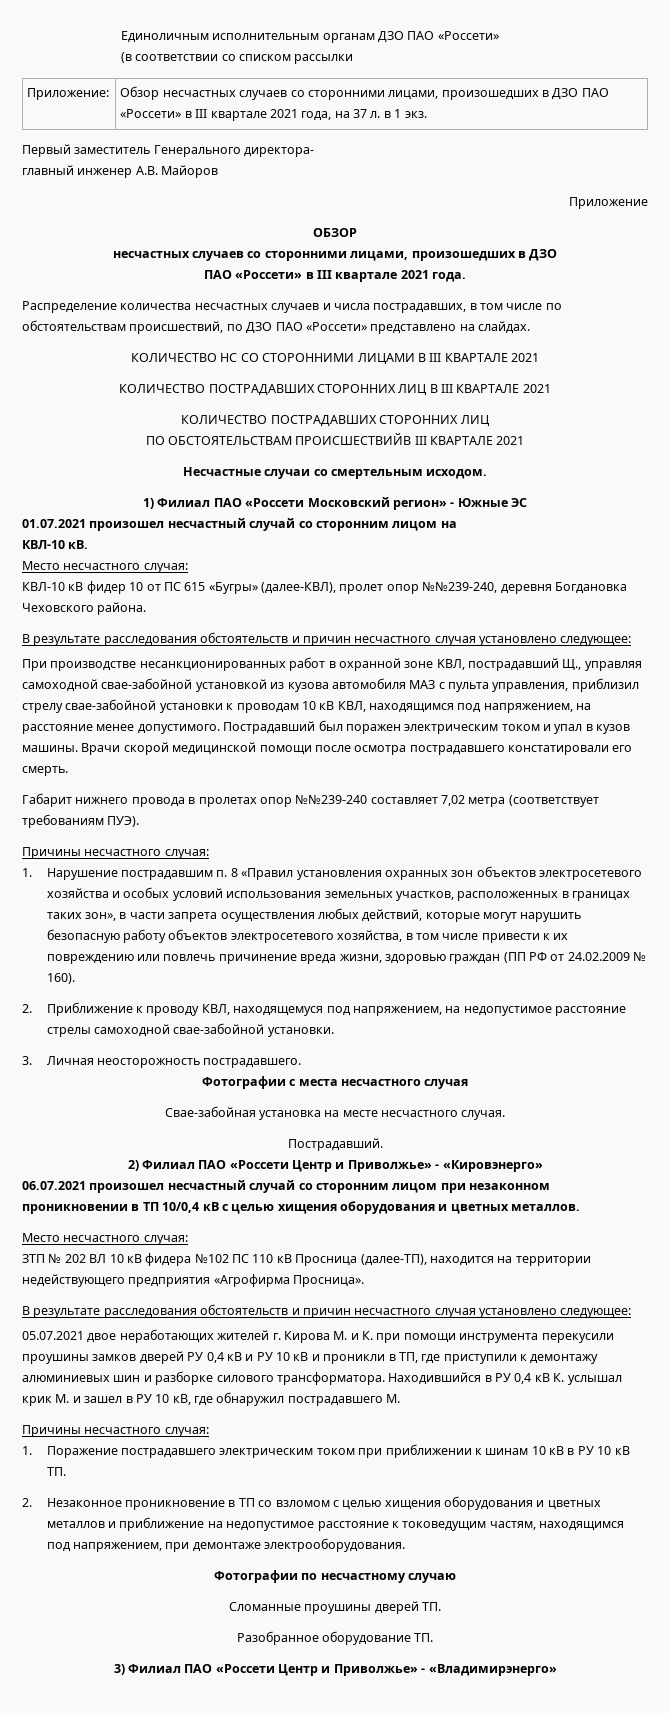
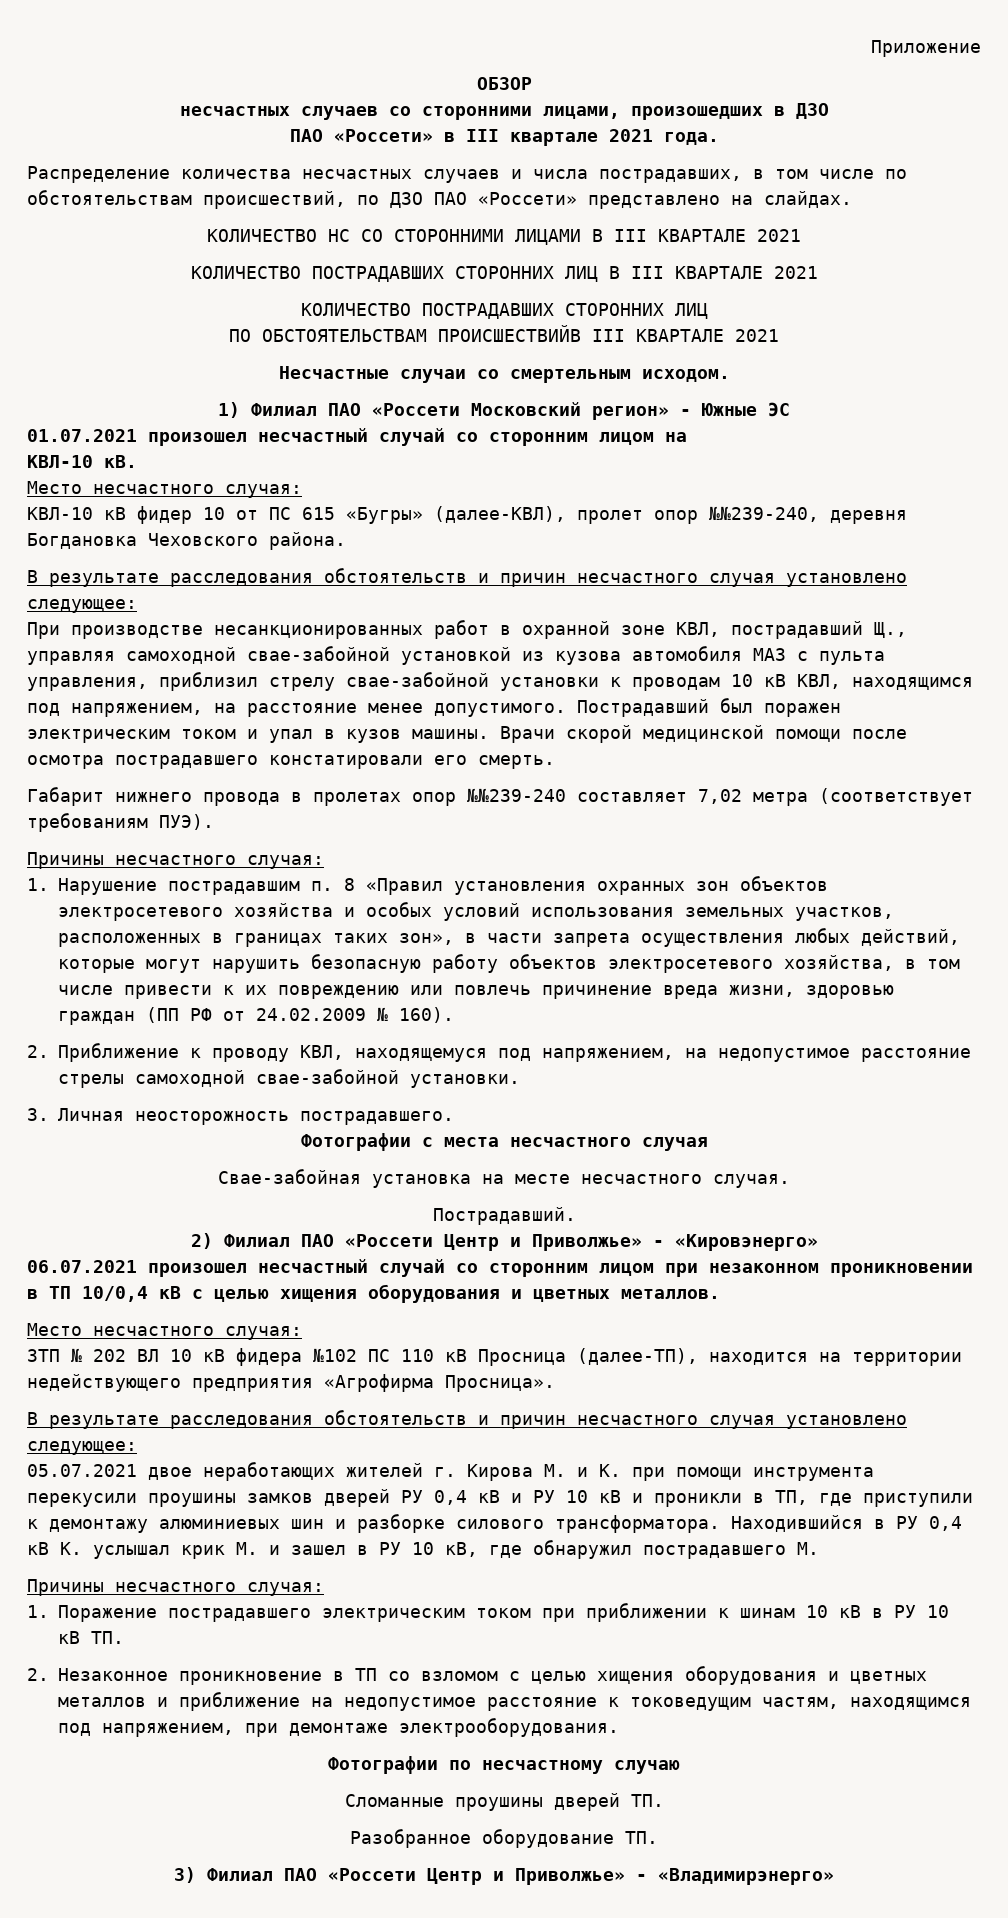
- Единоличным исполнительным органам ДЗО ПАО «Россети»
- (в соответствии со списком рассылки
- Приложение: | Обзор несчастных случаев со сторонними лицами, произошедших в ДЗО ПАО «Россети» в III квартале 2021 года, на 37 л. в 1 экз.
- Первый заместитель Генерального директора-
- главный инженер А.В. Майоров

